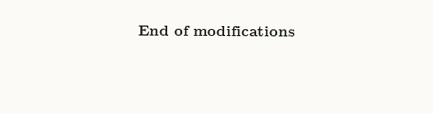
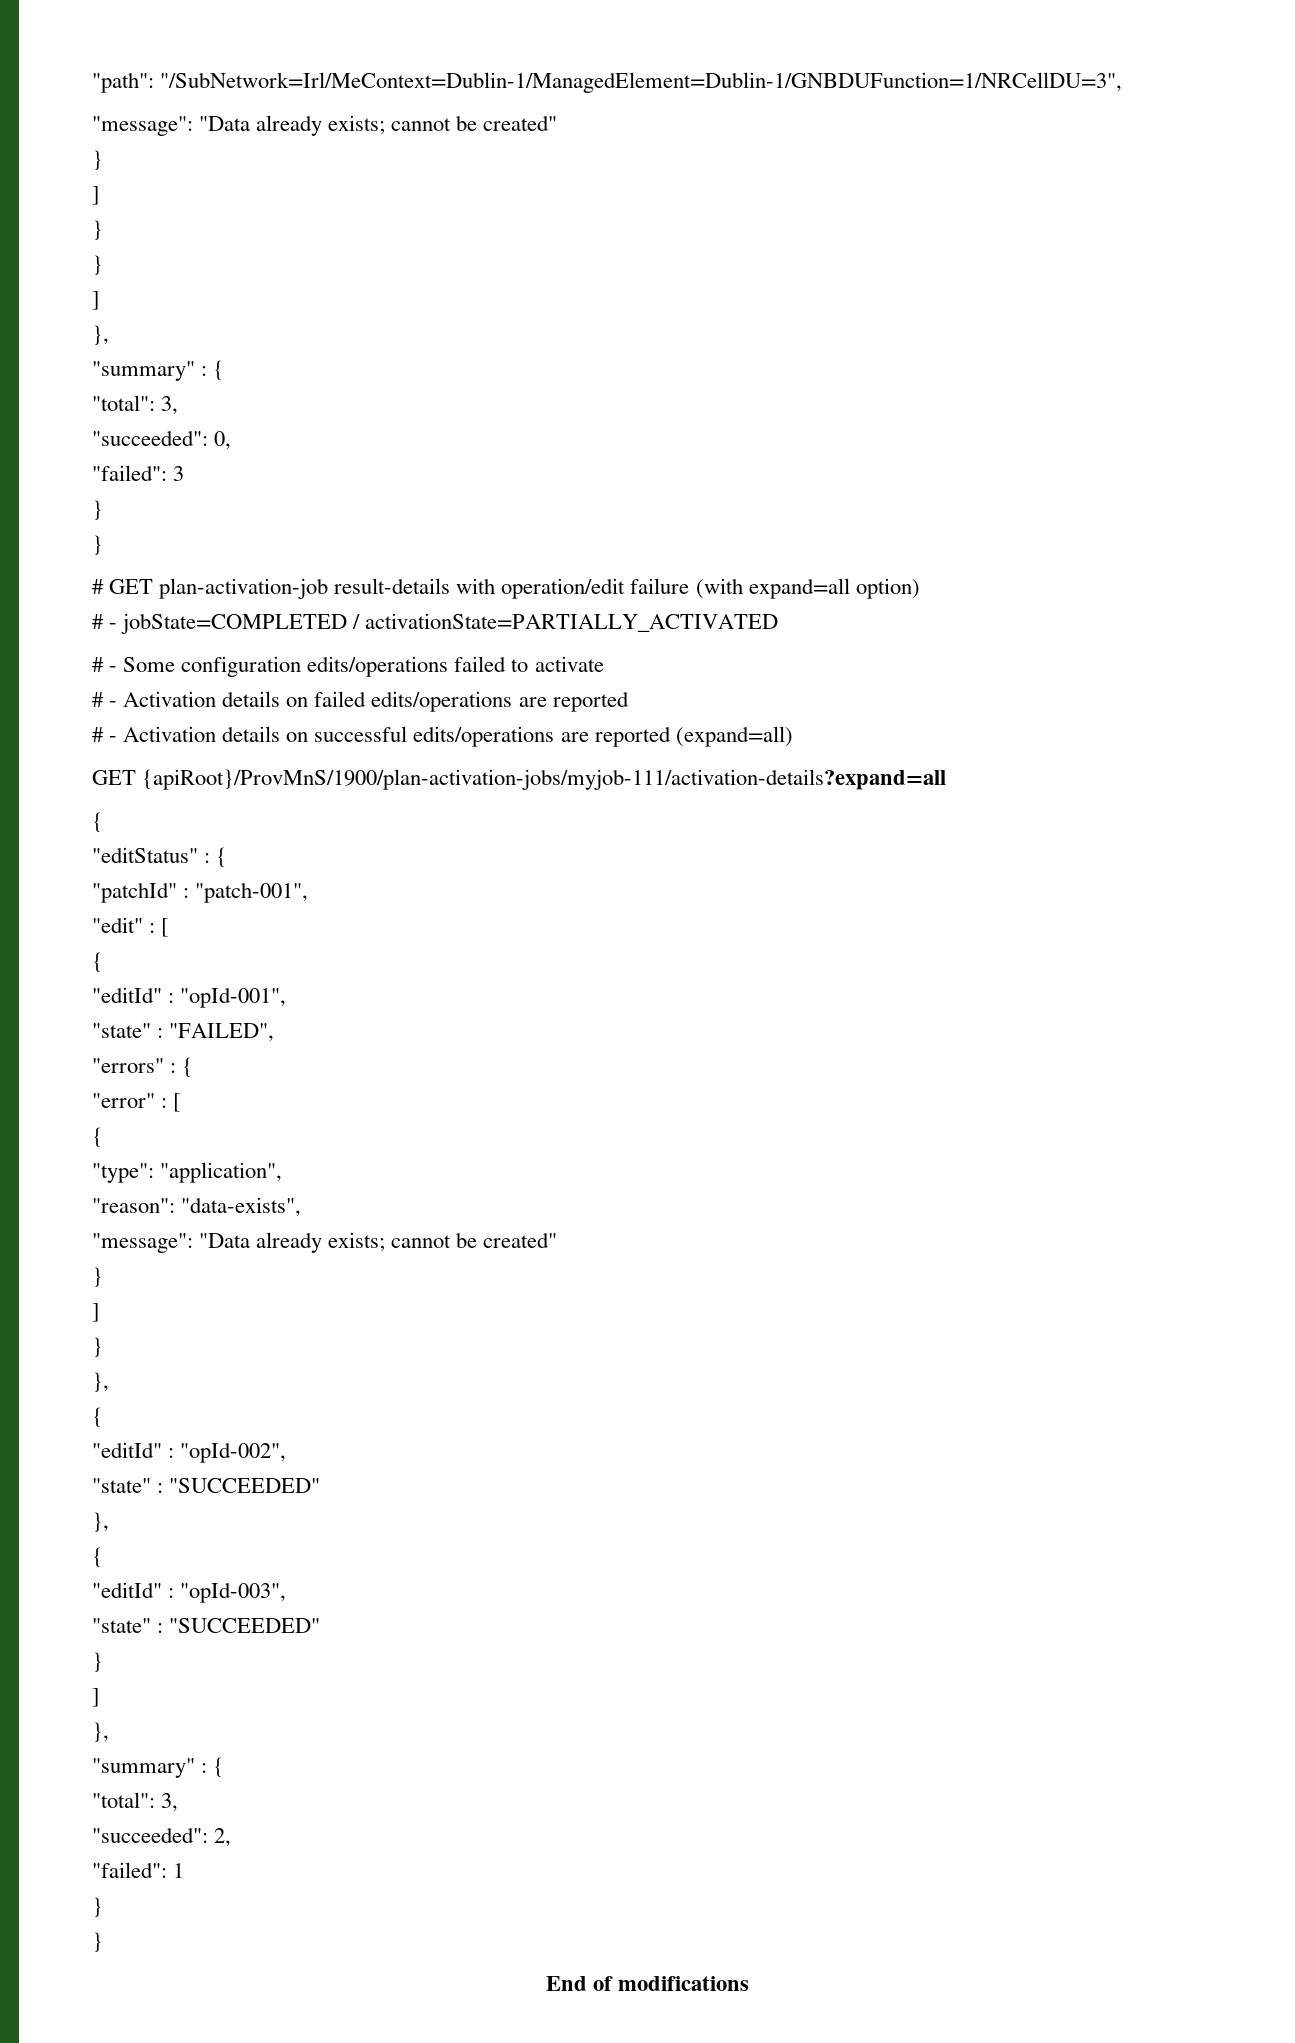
+ "path": "/SubNetwork=Irl/MeContext=Dublin-1/ManagedElement=Dublin-1/GNBDUFunction=1/NRCellDU=3",
+ "message": "Data already exists; cannot be created"
+ }
+ ]
+ }
+ }
+ ]
+ },
+ "summary" : {
+ "total": 3,
+ "succeeded": 0,
+ "failed": 3
+ }
+ }
+ # GET plan-activation-job result-details with operation/edit failure (with expand=all option)
+ # - jobState=COMPLETED / activationState=PARTIALLY_ACTIVATED
+ # - Some configuration edits/operations failed to activate
+ # - Activation details on failed edits/operations are reported
+ # - Activation details on successful edits/operations are reported (expand=all)
+ GET {apiRoot}/ProvMnS/1900/plan-activation-jobs/myjob-111/activation-details?expand=all
+ {
+ "editStatus" : {
+ "patchId" : "patch-001",
+ "edit" : [
+ {
+ "editId" : "opId-001",
+ "state" : "FAILED",
+ "errors" : {
+ "error" : [
+ {
+ "type": "application",
+ "reason": "data-exists",
+ "message": "Data already exists; cannot be created"
+ }
+ ]
+ }
+ },
+ {
+ "editId" : "opId-002",
+ "state" : "SUCCEEDED"
+ },
+ {
+ "editId" : "opId-003",
+ "state" : "SUCCEEDED"
+ }
+ ]
+ },
+ "summary" : {
+ "total": 3,
+ "succeeded": 2,
+ "failed": 1
+ }
+ }

